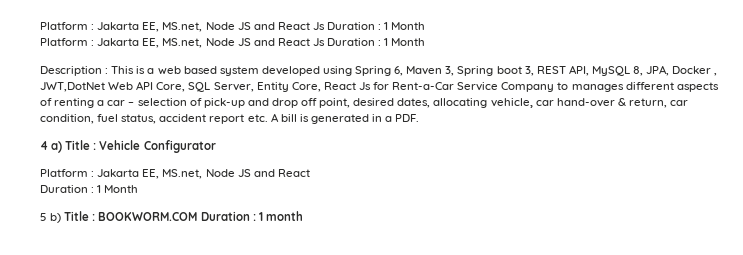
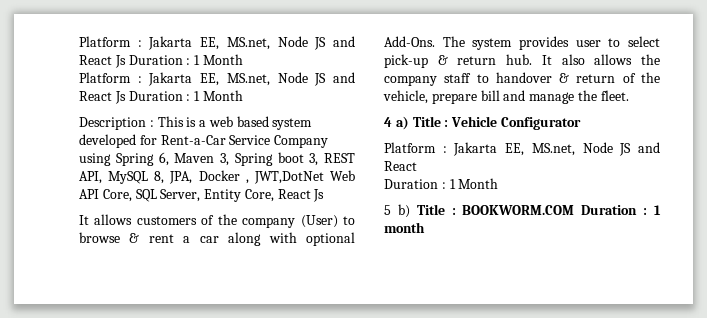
- Description : This is a web based system developed using Spring 6, Maven 3, Spring boot 3, REST API, MySQL 8, JPA, Docker , JWT,DotNet Web API Core, SQL Server, Entity Core, React Js for Rent-a-Car Service Company to manages different aspects of renting a car – selection of pick-up and drop off point, desired dates, allocating vehicle, car hand-over & return, car condition, fuel status, accident report etc. A bill is generated in a PDF.
+ Description : This is a web based system developed for Rent-a-Car Service Company using Spring 6, Maven 3, Spring boot 3, REST API, MySQL 8, JPA, Docker , JWT,DotNet Web API Core, SQL Server, Entity Core, React Js
+ It allows customers of the company (User) to browse & rent a car along with optional Add-Ons. The system provides user to select pick-up & return hub. It also allows the company staff to handover & return of the vehicle, prepare bill and manage the fleet.

